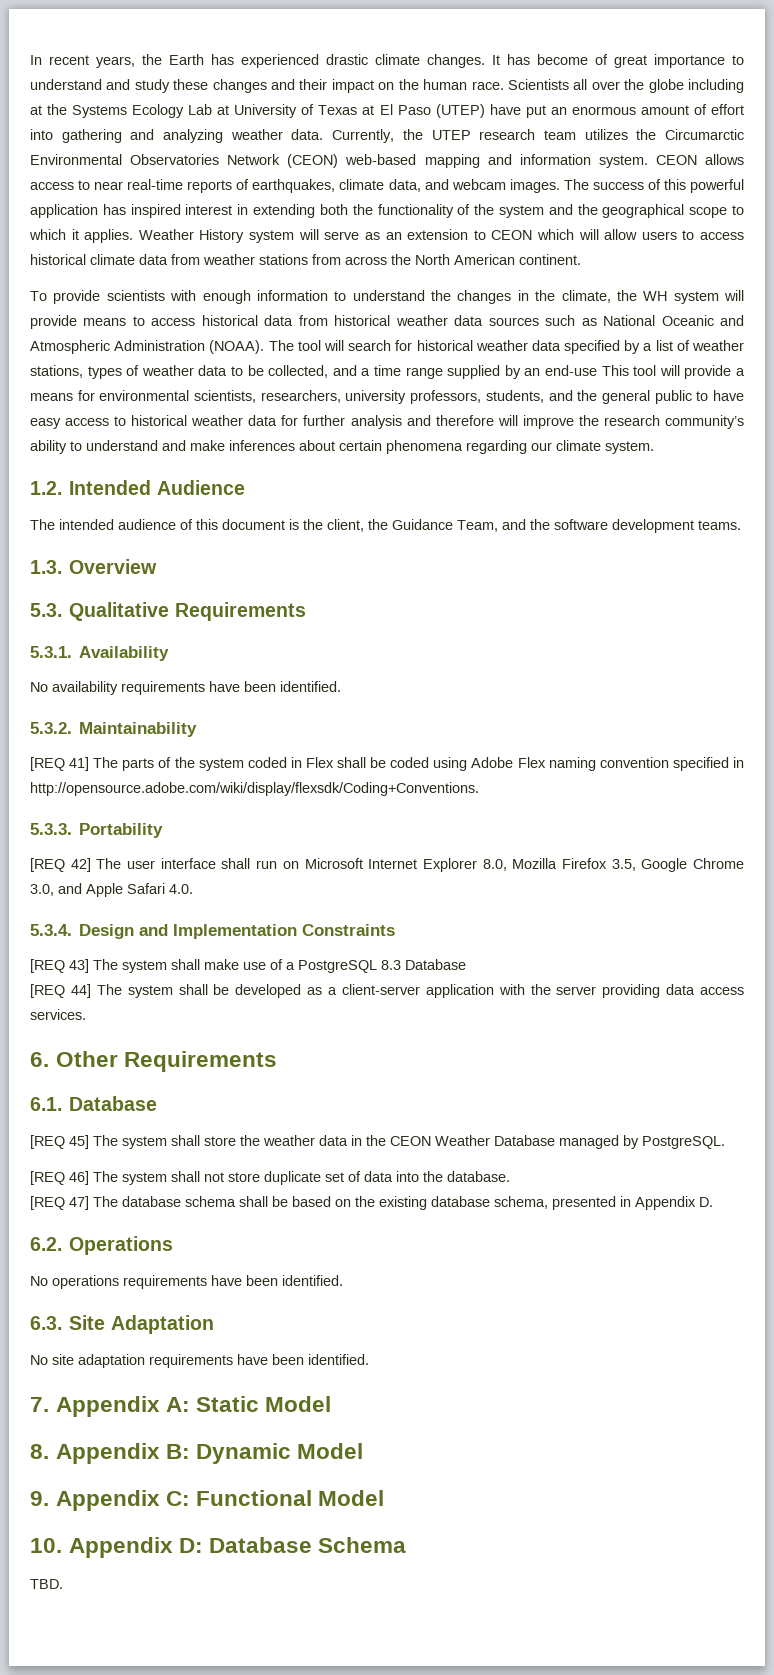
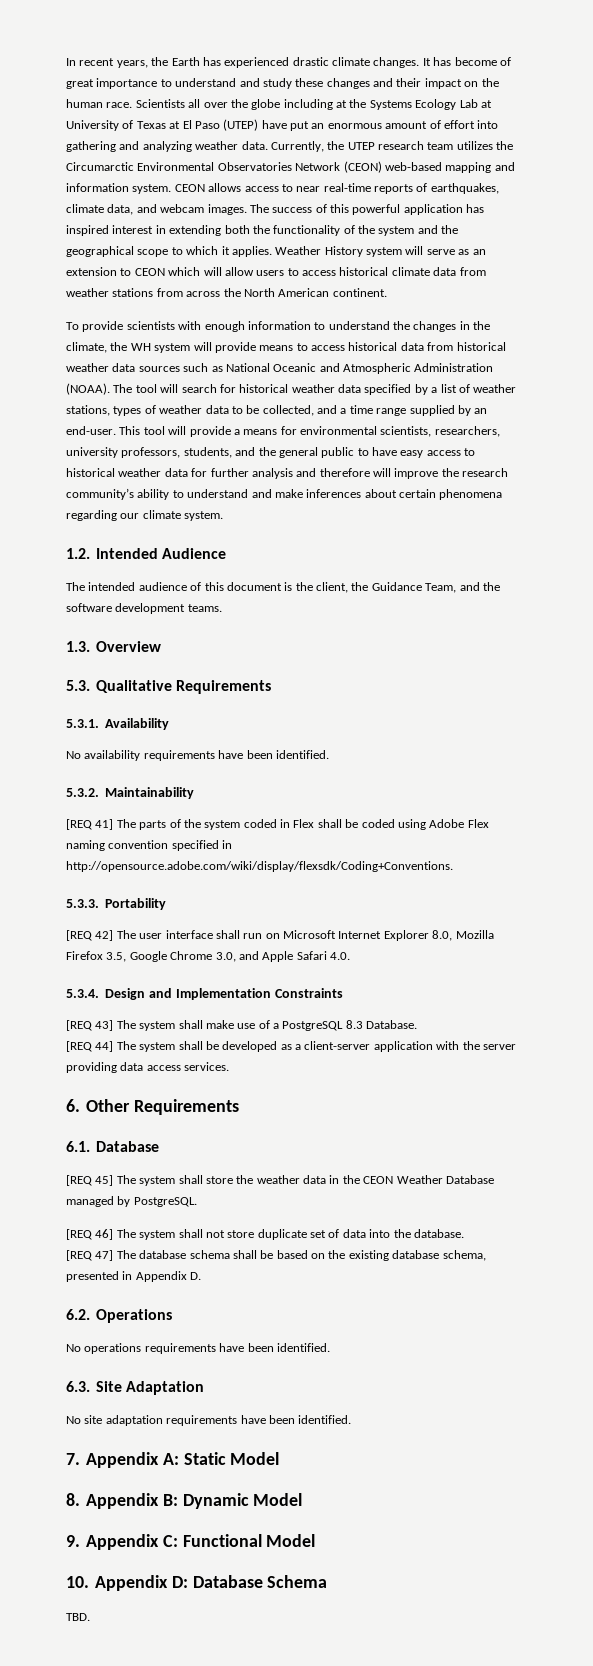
- The tool will search for historical weather data specified by a list of weather stations, types of weather data to be collected, and a time range supplied by an end-use This tool will provide a means for environmental scientists, researchers, university professors, students, and the general public to have easy access to historical weather data for further analysis and therefore will improve the research community’s ability to understand and make inferences about certain phenomena regarding our climate system.
+ The tool will search for historical weather data specified by a list of weather stations, types of weather data to be collected, and a time range supplied by an end-user. This tool will provide a means for environmental scientists, researchers, university professors, students, and the general public to have easy access to historical weather data for further analysis and therefore will improve the research community’s ability to understand and make inferences about certain phenomena regarding our climate system.
- [REQ 43] The system shall make use of a PostgreSQL 8.3 Database
+ [REQ 43] The system shall make use of a PostgreSQL 8.3 Database.

